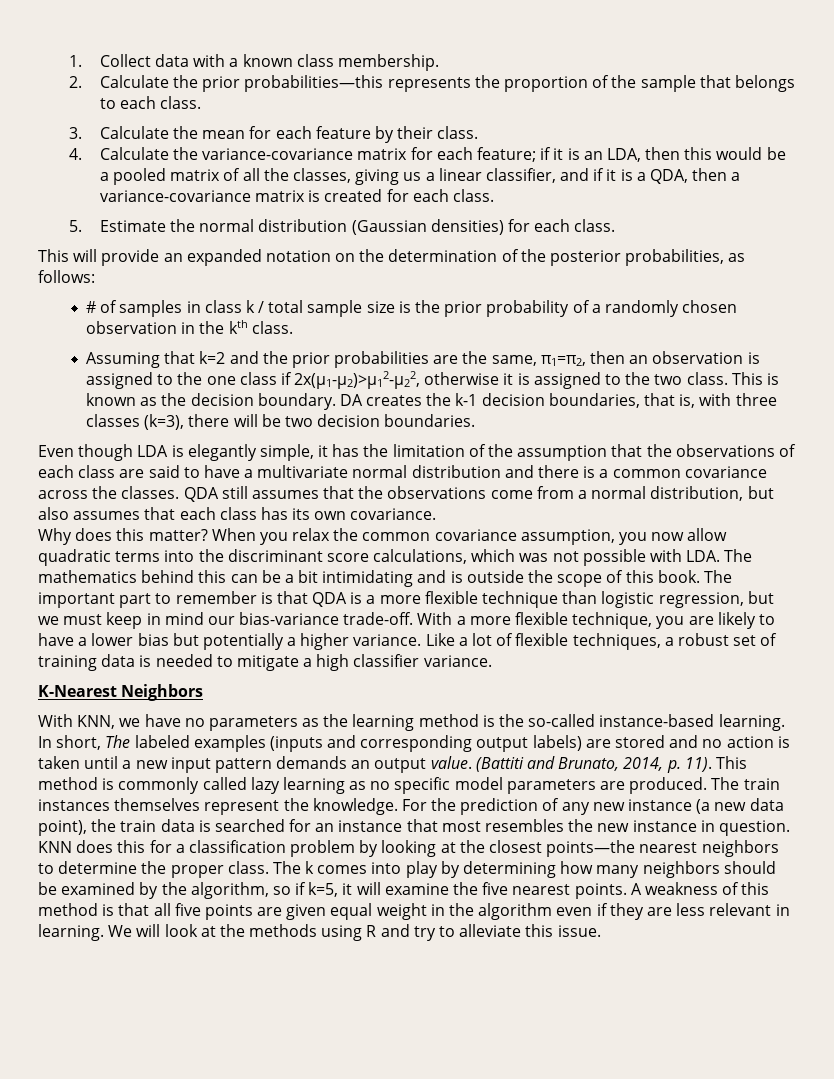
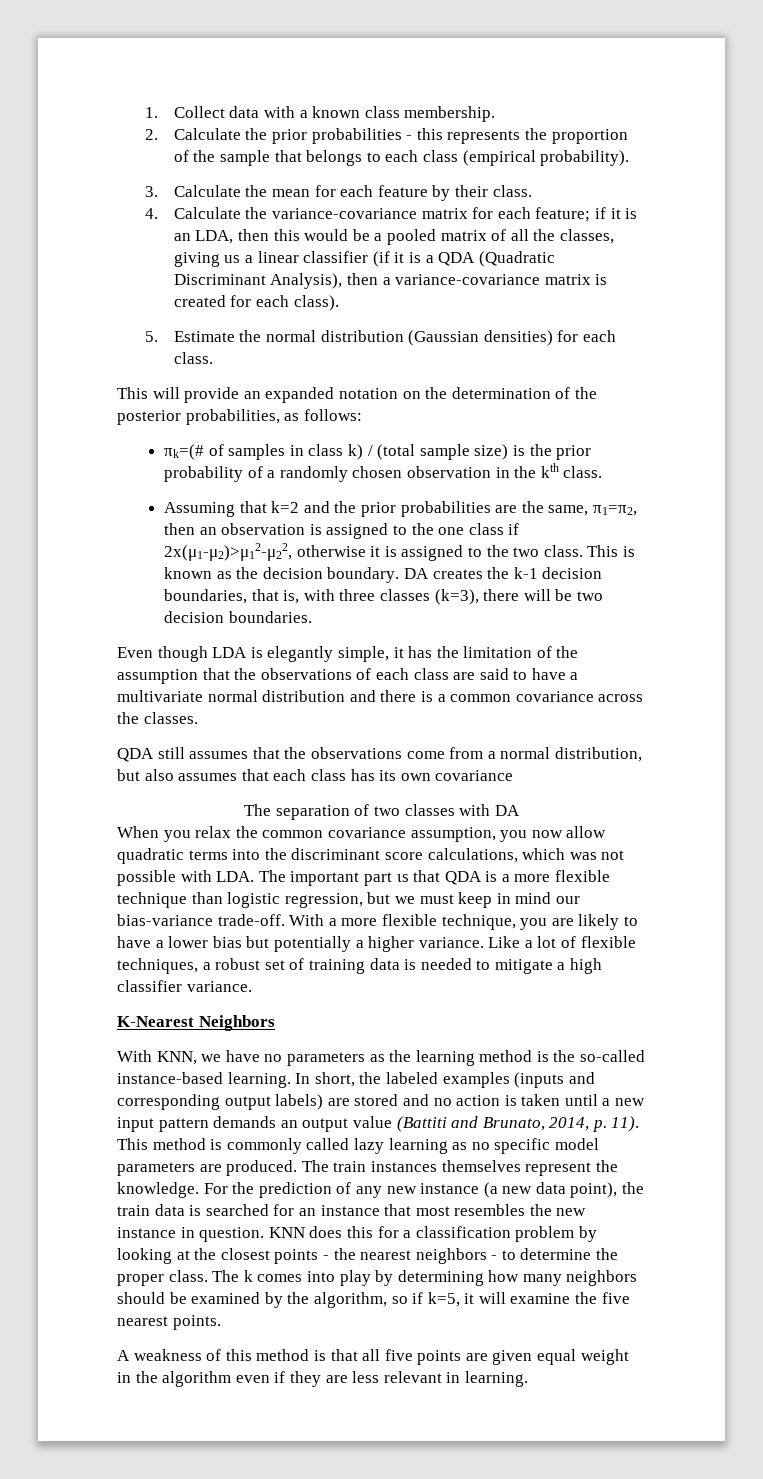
- 2. Calculate the prior probabilities—this represents the proportion of the sample that belongs to each class.
+ 2. Calculate the prior probabilities - this represents the proportion of the sample that belongs to each class (empirical probability).
- 4. Calculate the variance-covariance matrix for each feature; if it is an LDA, then this would be a pooled matrix of all the classes, giving us a linear classifier, and if it is a QDA, then a variance-covariance matrix is created for each class.
+ 4. Calculate the variance-covariance matrix for each feature; if it is an LDA, then this would be a pooled matrix of all the classes, giving us a linear classifier (if it is a QDA (Quadratic Discriminant Analysis), then a variance-covariance matrix is created for each class).
- # of samples in class k / total sample size is the prior probability of a randomly chosen observation in the kth class.
+ πk=(# of samples in class k) / (total sample size) is the prior probability of a randomly chosen observation in the kth class.
- Even though LDA is elegantly simple, it has the limitation of the assumption that the observations of each class are said to have a multivariate normal distribution and there is a common covariance across the classes. QDA still assumes that the observations come from a normal distribution, but also assumes that each class has its own covariance.
- Why does this matter? When you relax the common covariance assumption, you now allow quadratic terms into the discriminant score calculations, which was not possible with LDA. The mathematics behind this can be a bit intimidating and is outside the scope of this book. The important part to remember is that QDA is a more flexible technique than logistic regression, but we must keep in mind our bias-variance trade-off.
+ Even though LDA is elegantly simple, it has the limitation of the assumption that the observations of each class are said to have a multivariate normal distribution and there is a common covariance across the classes.
+ QDA still assumes that the observations come from a normal distribution, but also assumes that each class has its own covariance
+ The separation of two classes with DA
+ When you relax the common covariance assumption, you now allow quadratic terms into the discriminant score calculations, which was not possible with LDA. The important part ιs that QDA is a more flexible technique than logistic regression, but we must keep in mind our bias-variance trade-off.
- In short, The labeled examples (inputs and corresponding output labels) are stored and no action is taken until a new input pattern demands an output value. (Battiti and Brunato, 2014, p. 11).
+ In short, the labeled examples (inputs and corresponding output labels) are stored and no action is taken until a new input pattern demands an output value (Battiti and Brunato, 2014, p. 11).
- KNN does this for a classification problem by looking at the closest points—the nearest neighbors to determine the proper class.
+ KNN does this for a classification problem by looking at the closest points - the nearest neighbors - to determine the proper class.
- The k comes into play by determining how many neighbors should be examined by the algorithm, so if k=5, it will examine the five nearest points. A weakness of this method is that all five points are given equal weight in the algorithm even if they are less relevant in learning. We will look at the methods using R and try to alleviate this issue.
+ The k comes into play by determining how many neighbors should be examined by the algorithm, so if k=5, it will examine the five nearest points.
+ A weakness of this method is that all five points are given equal weight in the algorithm even if they are less relevant in learning.

